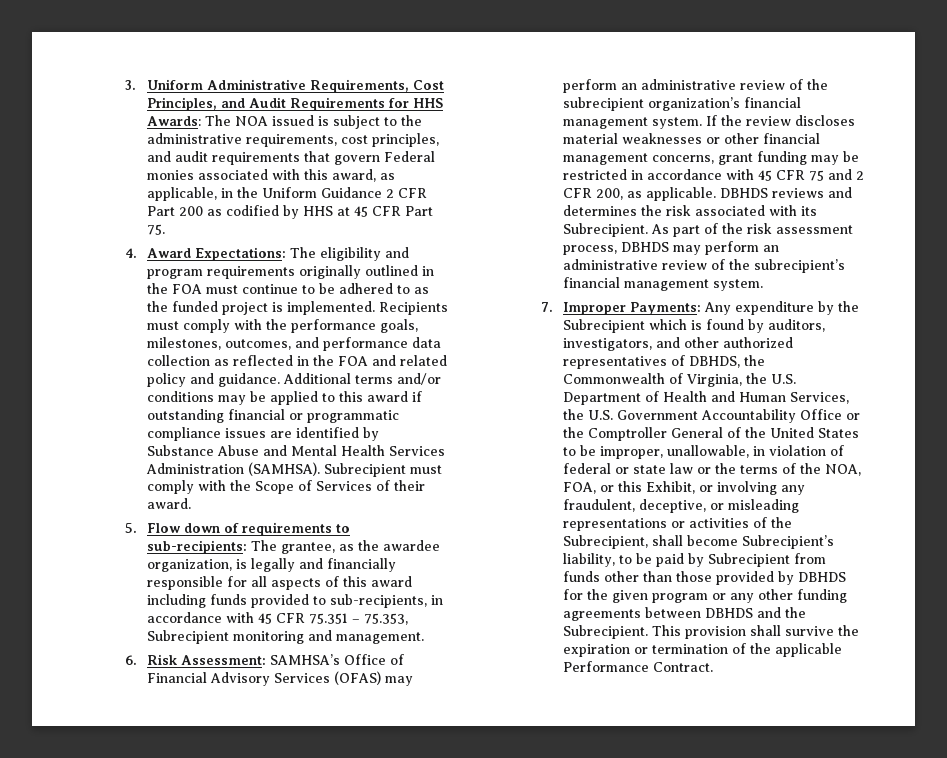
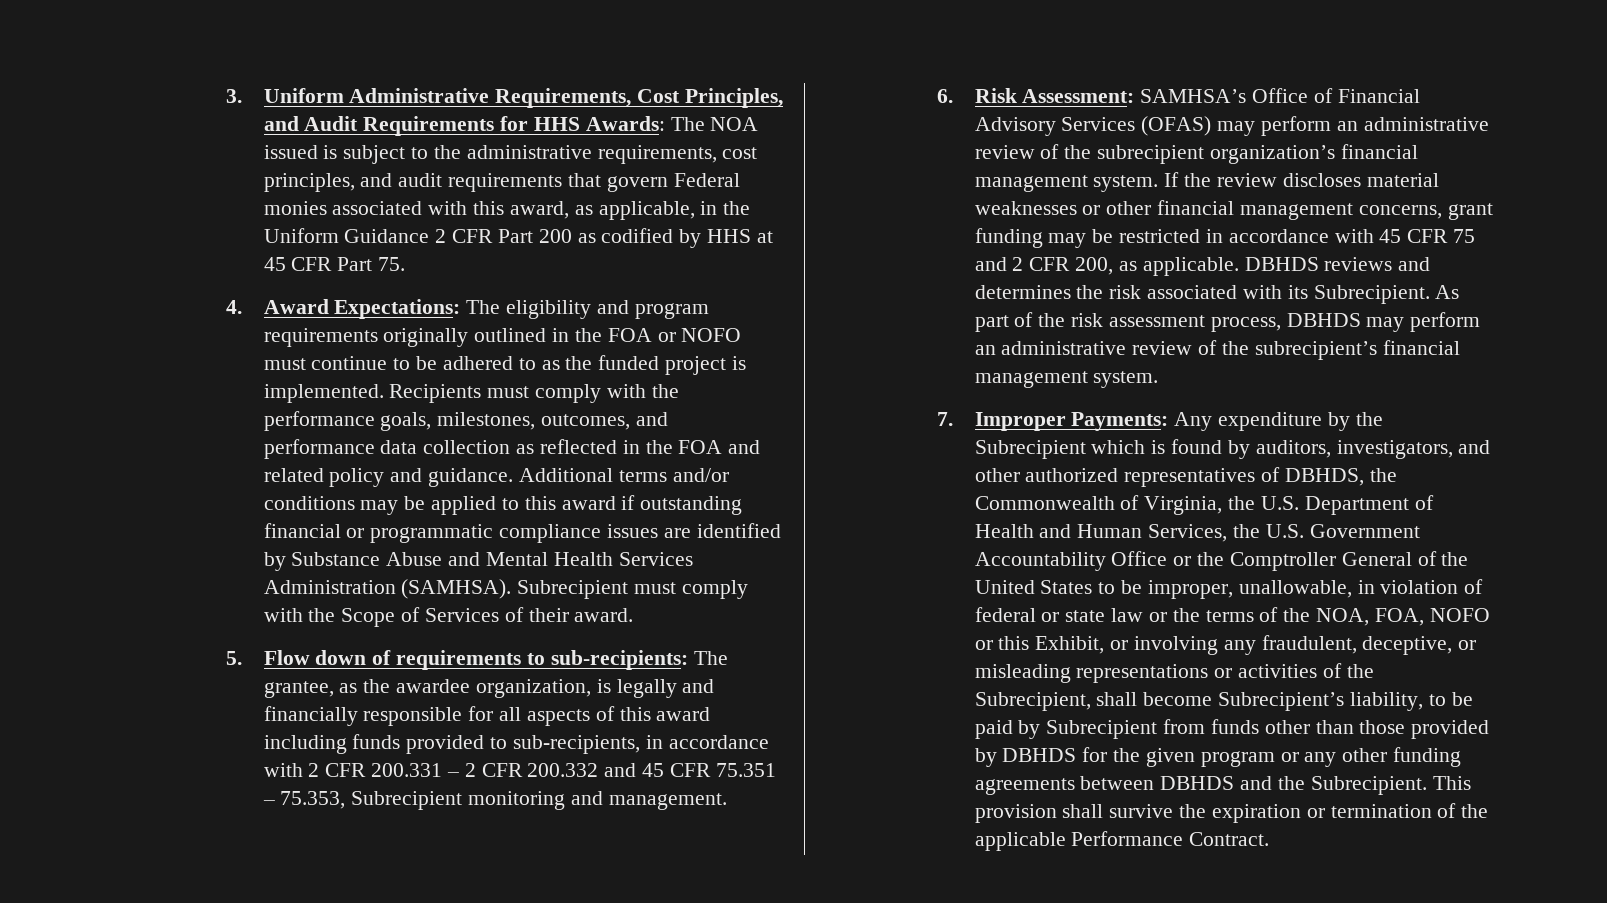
- 4. Award Expectations: The eligibility and program requirements originally outlined in the FOA must continue to be adhered to as the funded project is implemented.
+ 4. Award Expectations: The eligibility and program requirements originally outlined in the FOA or NOFO must continue to be adhered to as the funded project is implemented.
- 5. Flow down of requirements to sub-recipients: The grantee, as the awardee organization, is legally and financially responsible for all aspects of this award including funds provided to sub-recipients, in accordance with 45 CFR 75.351 – 75.353, Subrecipient monitoring and management.
+ 5. Flow down of requirements to sub-recipients: The grantee, as the awardee organization, is legally and financially responsible for all aspects of this award including funds provided to sub-recipients, in accordance with 2 CFR 200.331 – 2 CFR 200.332 and 45 CFR 75.351 – 75.353, Subrecipient monitoring and management.
- Any expenditure by the Subrecipient which is found by auditors, investigators, and other authorized representatives of DBHDS, the Commonwealth of Virginia, the U.S. Department of Health and Human Services, the U.S. Government Accountability Office or the Comptroller General of the United States to be improper, unallowable, in violation of federal or state law or the terms of the NOA, FOA, or this Exhibit, or involving any fraudulent, deceptive, or misleading representations or activities of the Subrecipient, shall become Subrecipient’s liability, to be paid by Subrecipient from funds other than those provided by DBHDS for the given program or any other funding agreements between DBHDS and the Subrecipient.
+ Any expenditure by the Subrecipient which is found by auditors, investigators, and other authorized representatives of DBHDS, the Commonwealth of Virginia, the U.S. Department of Health and Human Services, the U.S. Government Accountability Office or the Comptroller General of the United States to be improper, unallowable, in violation of federal or state law or the terms of the NOA, FOA, NOFO or this Exhibit, or involving any fraudulent, deceptive, or misleading representations or activities of the Subrecipient, shall become Subrecipient’s liability, to be paid by Subrecipient from funds other than those provided by DBHDS for the given program or any other funding agreements between DBHDS and the Subrecipient.

